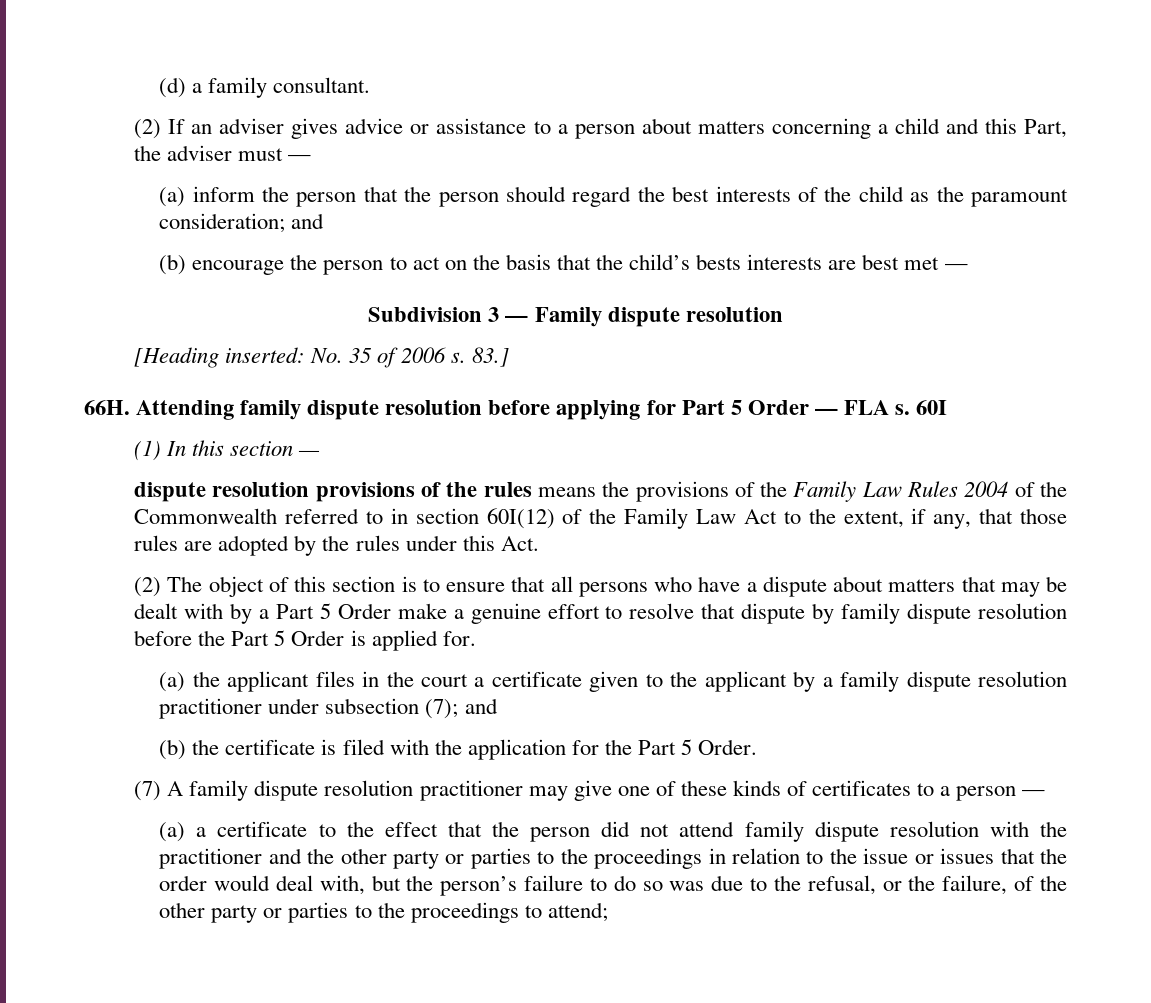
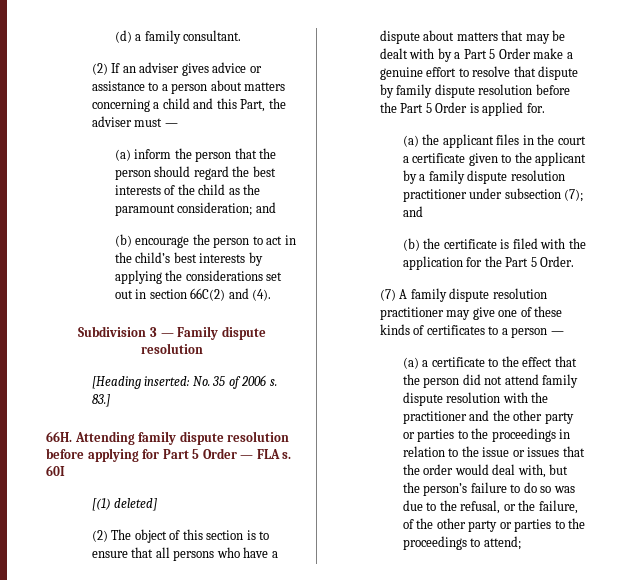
- (b) encourage the person to act on the basis that the child’s bests interests are best met —
+ (b) encourage the person to act in the child’s best interests by applying the considerations set out in section 66C(2) and (4).
- (1) In this section —
- dispute resolution provisions of the rules means the provisions of the Family Law Rules 2004 of the Commonwealth referred to in section 60I(12) of the Family Law Act to the extent, if any, that those rules are adopted by the rules under this Act.
+ [(1) deleted]

